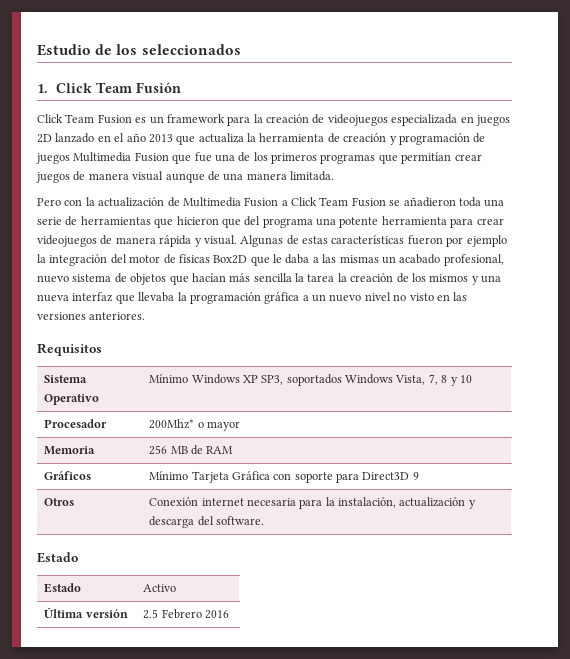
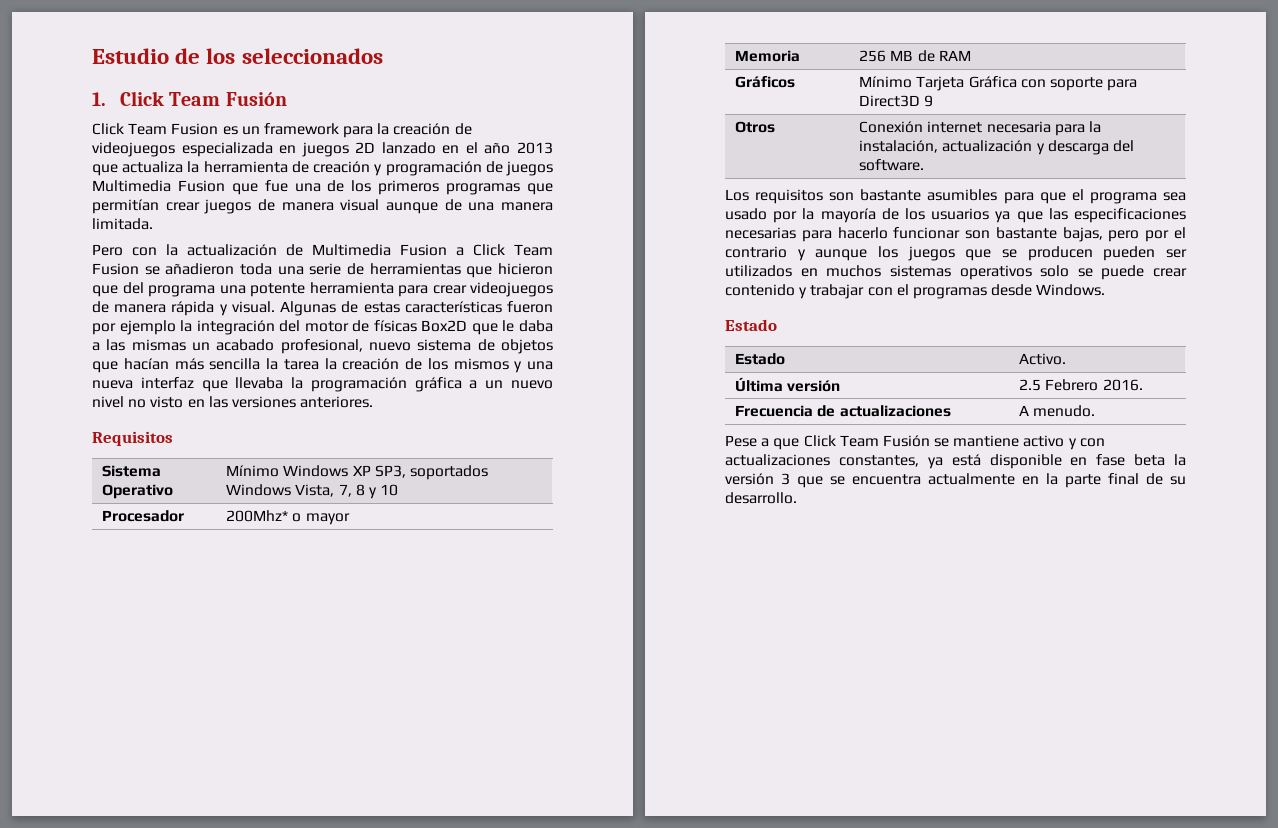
+ Los requisitos son bastante asumibles para que el programa sea usado por la mayoría de los usuarios ya que las especificaciones necesarias para hacerlo funcionar son bastante bajas, pero por el contrario y aunque los juegos que se producen pueden ser utilizados en muchos sistemas operativos solo se puede crear contenido y trabajar con el programas desde Windows.
- Estado | Activo
+ Estado | Activo.
- Última versión | 2.5 Febrero 2016
+ Última versión | 2.5 Febrero 2016.
+ Frecuencia de actualizaciones | A menudo.
+ Pese a que Click Team Fusión se mantiene activo y con actualizaciones constantes, ya está disponible en fase beta la versión 3 que se encuentra actualmente en la parte final de su desarrollo.

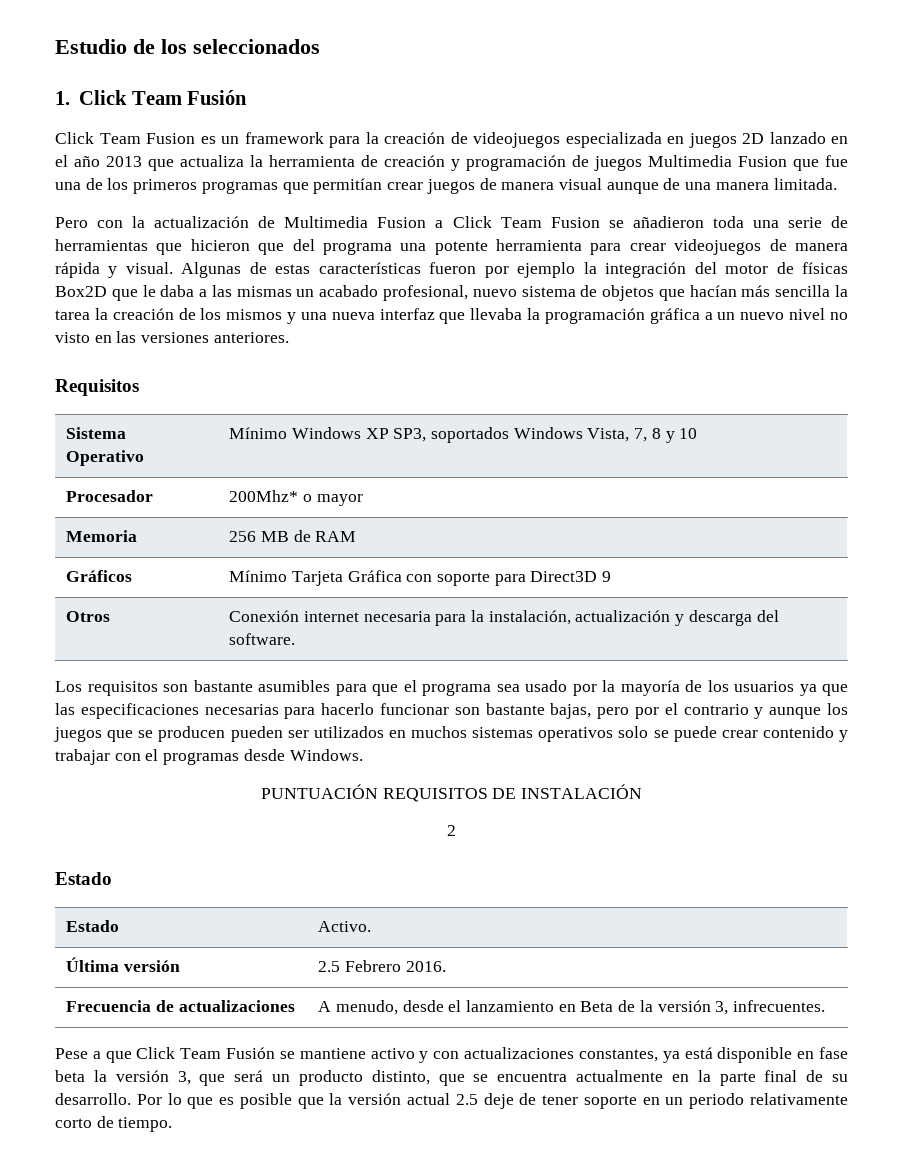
+ PUNTUACIÓN REQUISITOS DE INSTALACIÓN
+ 2
- Frecuencia de actualizaciones | A menudo.
+ Frecuencia de actualizaciones | A menudo, desde el lanzamiento en Beta de la versión 3, infrecuentes.
- Pese a que Click Team Fusión se mantiene activo y con actualizaciones constantes, ya está disponible en fase beta la versión 3 que se encuentra actualmente en la parte final de su desarrollo.
+ Pese a que Click Team Fusión se mantiene activo y con actualizaciones constantes, ya está disponible en fase beta la versión 3, que será un producto distinto, que se encuentra actualmente en la parte final de su desarrollo.
+ Por lo que es posible que la versión actual 2.5 deje de tener soporte en un periodo relativamente corto de tiempo.

